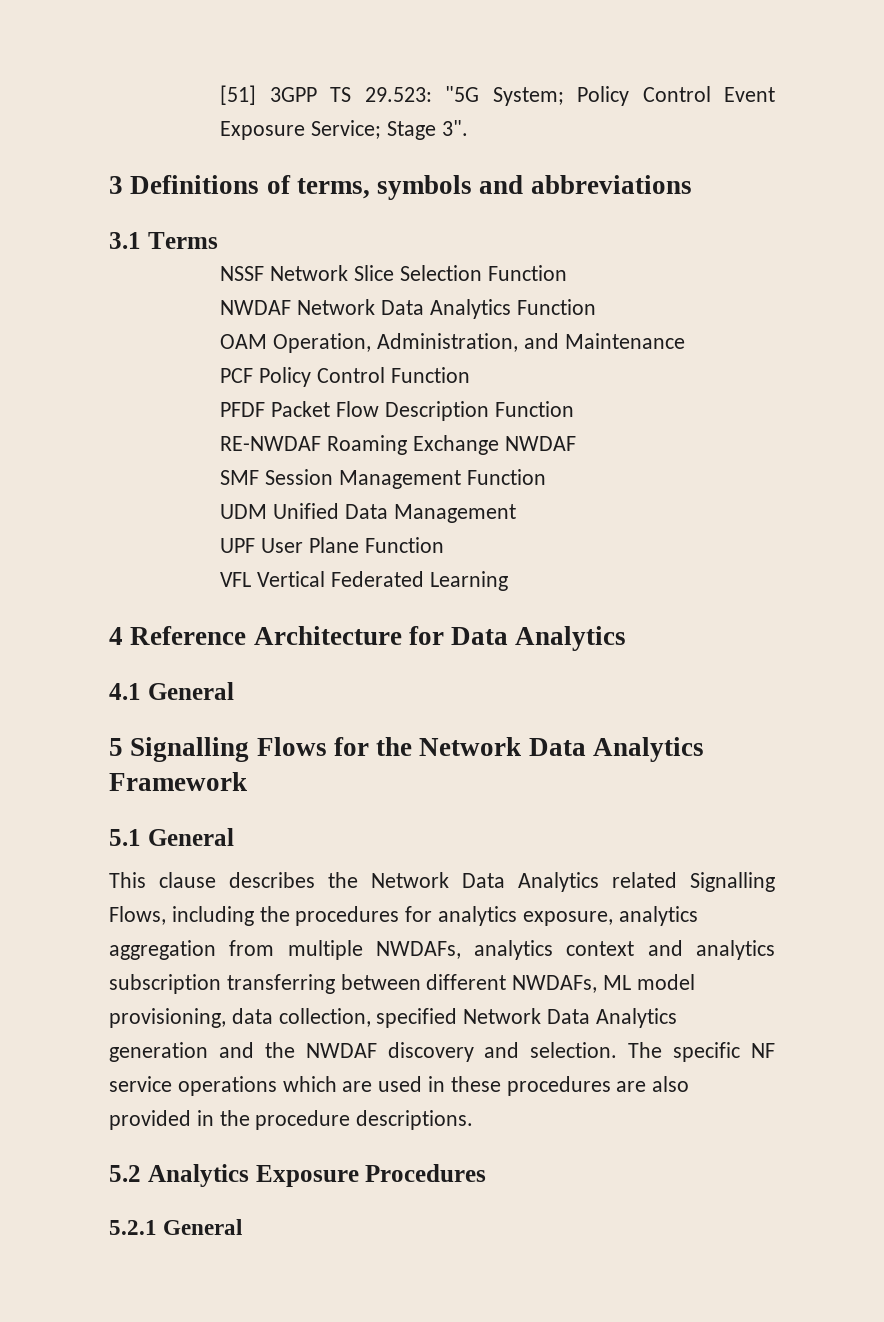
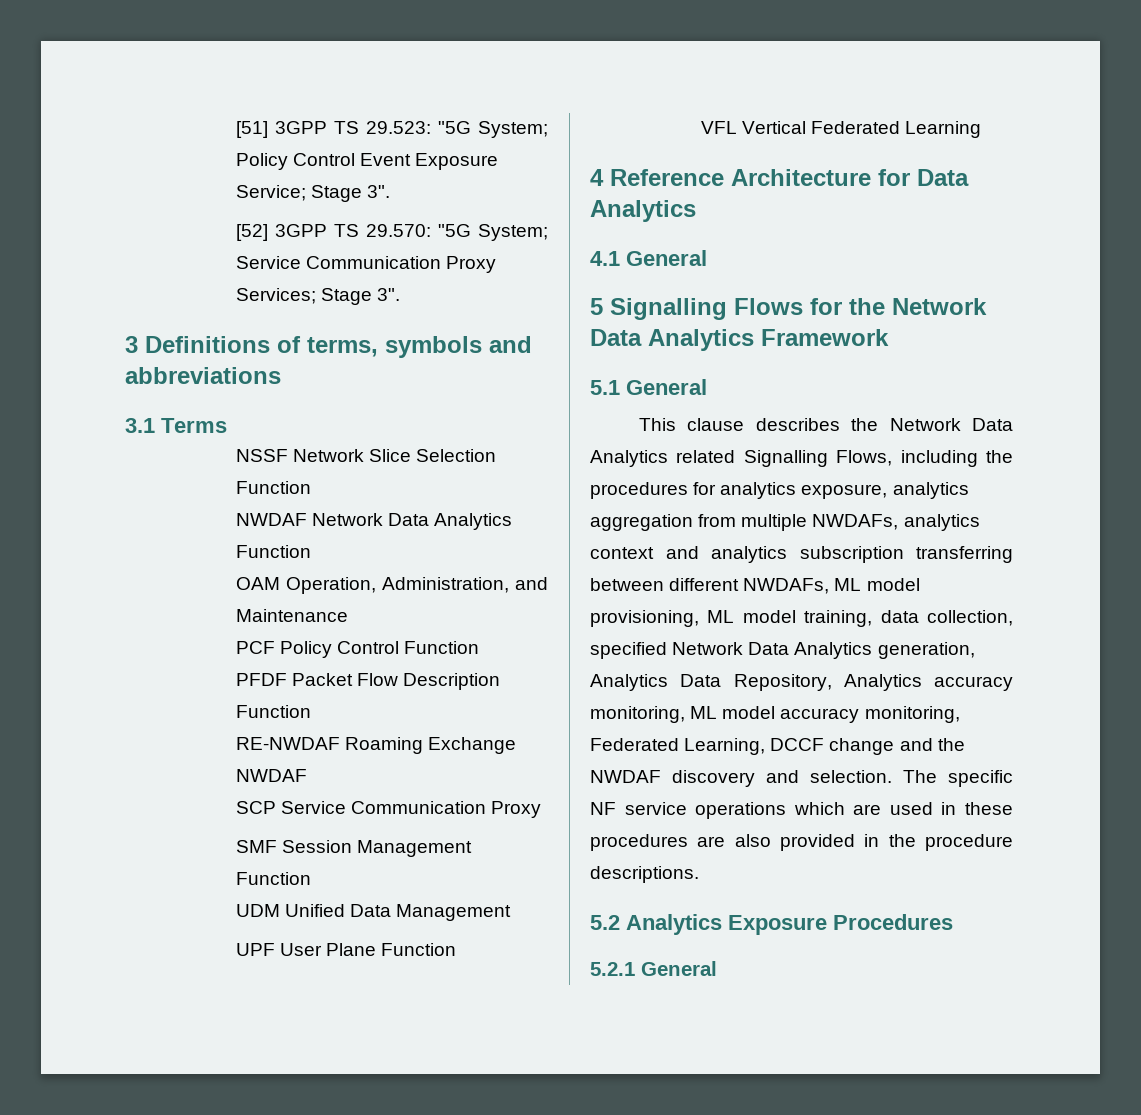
+ [52] 3GPP TS 29.570: "5G System; Service Communication Proxy Services; Stage 3".
+ SCP Service Communication Proxy
- This clause describes the Network Data Analytics related Signalling Flows, including the procedures for analytics exposure, analytics aggregation from multiple NWDAFs, analytics context and analytics subscription transferring between different NWDAFs, ML model provisioning, data collection, specified Network Data Analytics generation and the NWDAF discovery and selection.
+ This clause describes the Network Data Analytics related Signalling Flows, including the procedures for analytics exposure, analytics aggregation from multiple NWDAFs, analytics context and analytics subscription transferring between different NWDAFs, ML model provisioning, ML model training, data collection, specified Network Data Analytics generation, Analytics Data Repository, Analytics accuracy monitoring, ML model accuracy monitoring, Federated Learning, DCCF change and the NWDAF discovery and selection.

